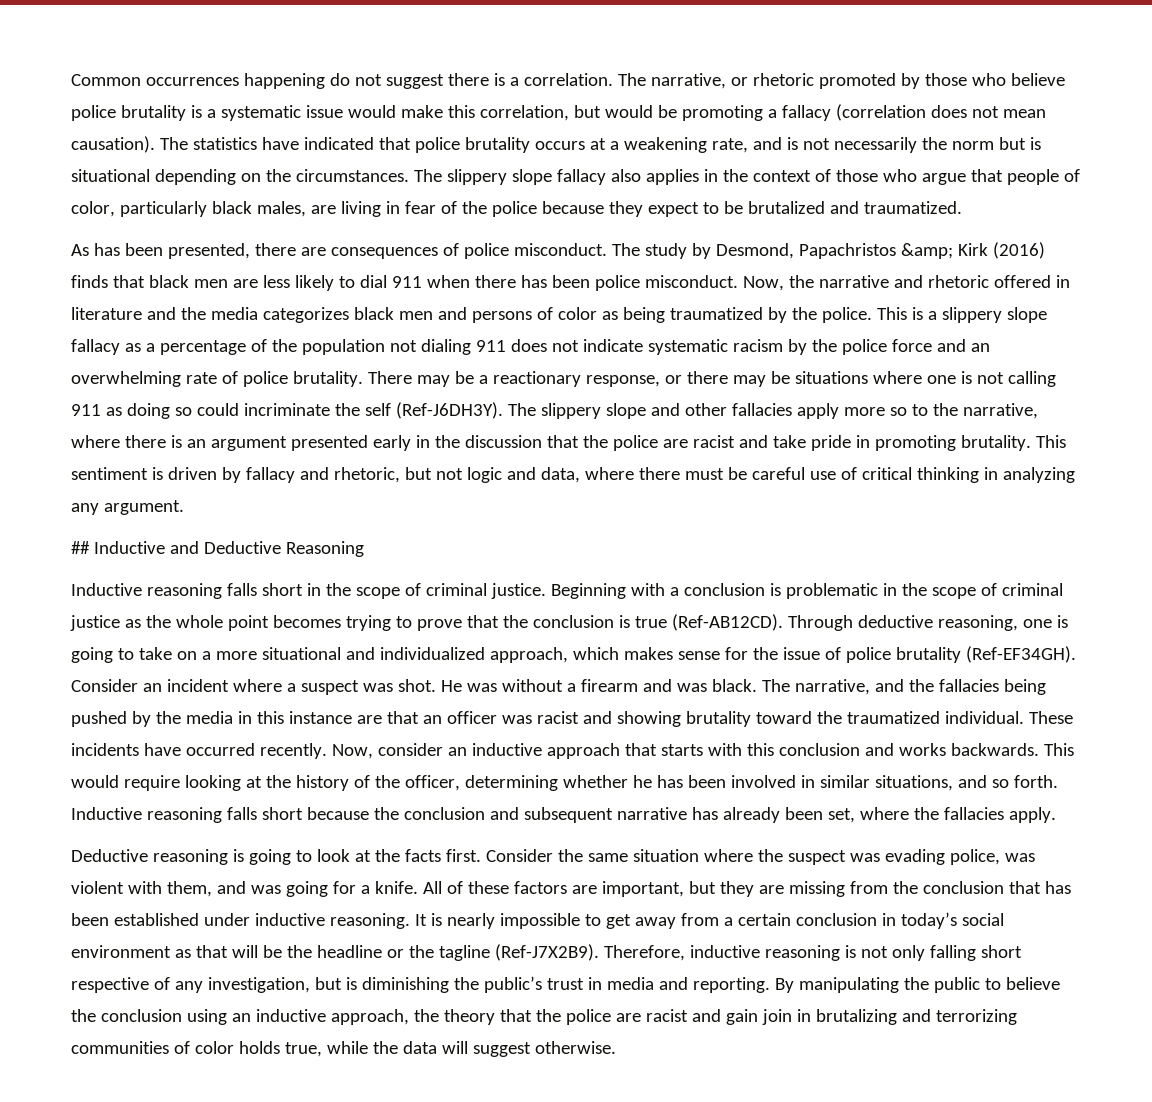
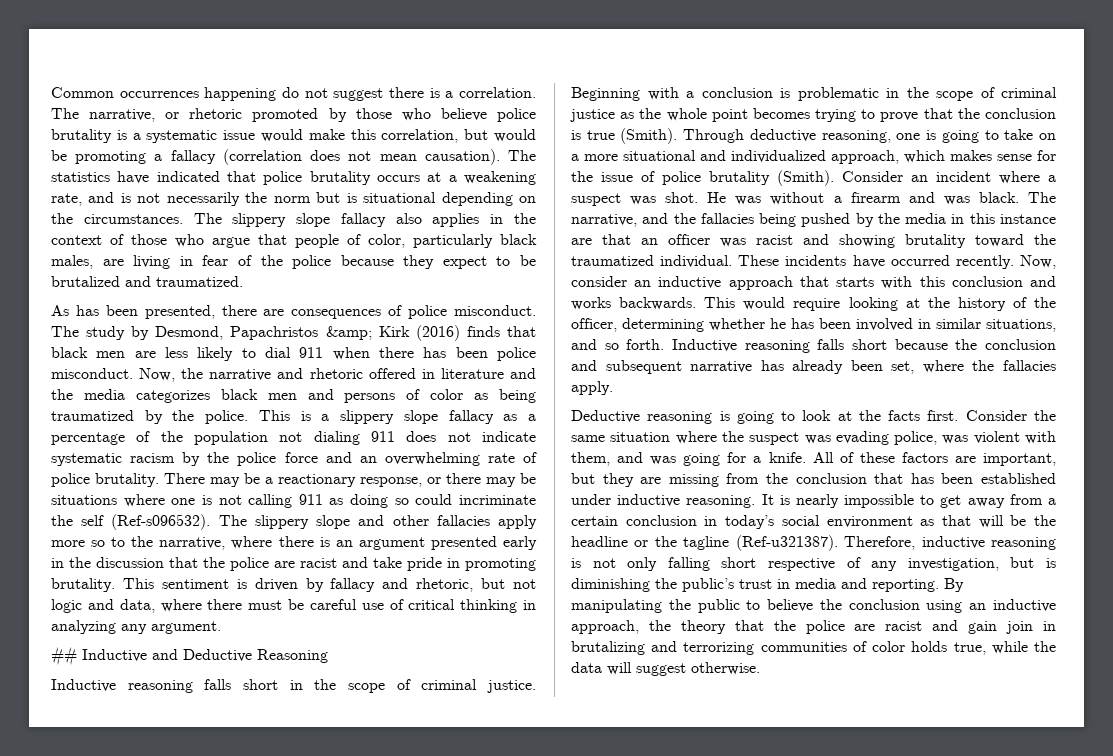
- There may be a reactionary response, or there may be situations where one is not calling 911 as doing so could incriminate the self (Ref-J6DH3Y).
+ There may be a reactionary response, or there may be situations where one is not calling 911 as doing so could incriminate the self (Ref-s096532).
- Beginning with a conclusion is problematic in the scope of criminal justice as the whole point becomes trying to prove that the conclusion is true (Ref-AB12CD).
+ Beginning with a conclusion is problematic in the scope of criminal justice as the whole point becomes trying to prove that the conclusion is true (Smith).
- Through deductive reasoning, one is going to take on a more situational and individualized approach, which makes sense for the issue of police brutality (Ref-EF34GH).
+ Through deductive reasoning, one is going to take on a more situational and individualized approach, which makes sense for the issue of police brutality (Smith).
- It is nearly impossible to get away from a certain conclusion in today’s social environment as that will be the headline or the tagline (Ref-J7X2B9).
+ It is nearly impossible to get away from a certain conclusion in today’s social environment as that will be the headline or the tagline (Ref-u321387).

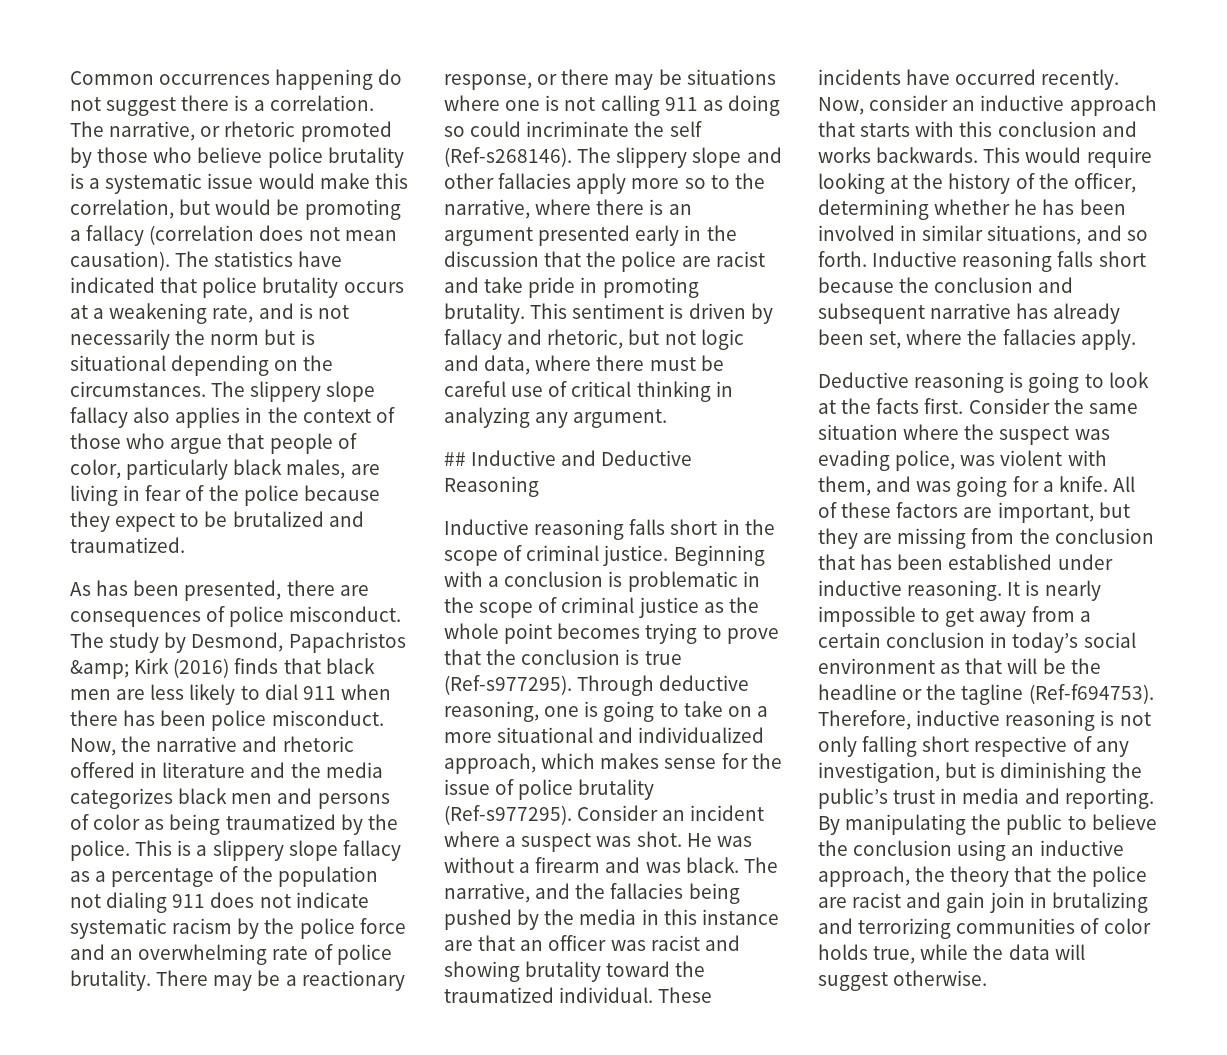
- There may be a reactionary response, or there may be situations where one is not calling 911 as doing so could incriminate the self (Ref-s096532).
+ There may be a reactionary response, or there may be situations where one is not calling 911 as doing so could incriminate the self (Ref-s268146).
- Beginning with a conclusion is problematic in the scope of criminal justice as the whole point becomes trying to prove that the conclusion is true (Smith).
+ Beginning with a conclusion is problematic in the scope of criminal justice as the whole point becomes trying to prove that the conclusion is true (Ref-s977295).
- Through deductive reasoning, one is going to take on a more situational and individualized approach, which makes sense for the issue of police brutality (Smith).
+ Through deductive reasoning, one is going to take on a more situational and individualized approach, which makes sense for the issue of police brutality (Ref-s977295).
- It is nearly impossible to get away from a certain conclusion in today’s social environment as that will be the headline or the tagline (Ref-u321387).
+ It is nearly impossible to get away from a certain conclusion in today’s social environment as that will be the headline or the tagline (Ref-f694753).

